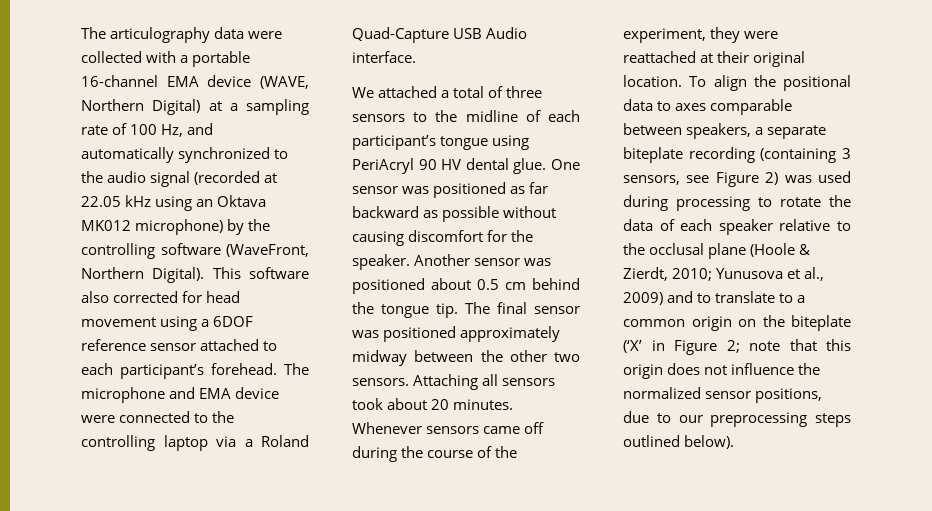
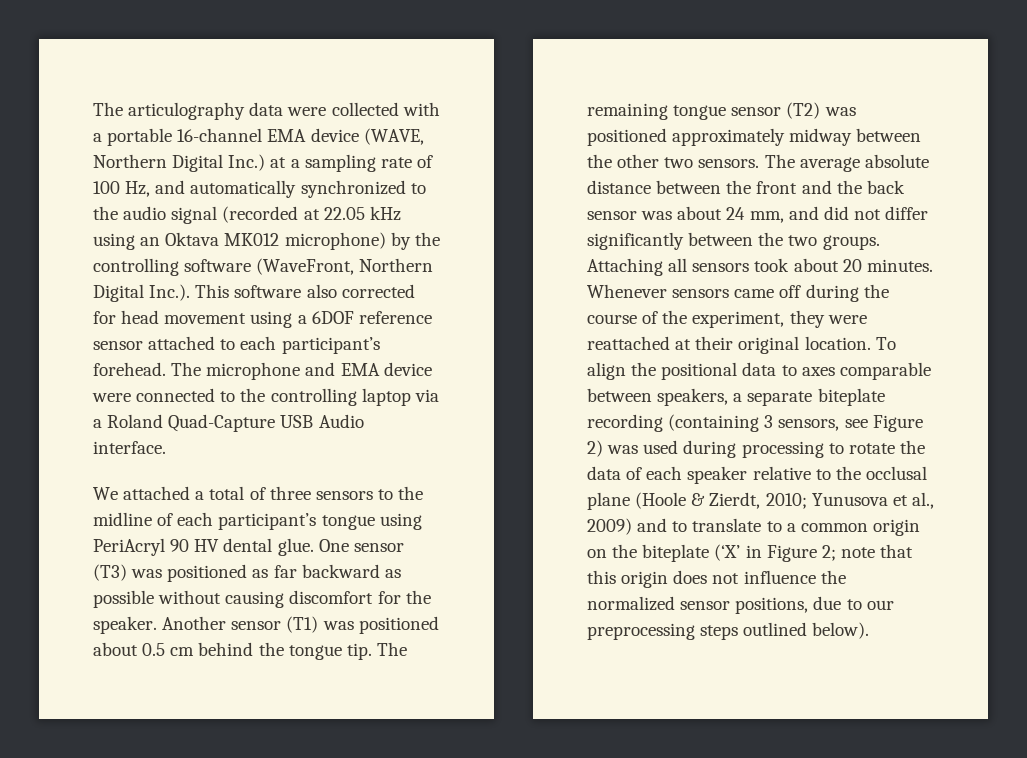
- The articulography data were collected with a portable 16-channel EMA device (WAVE, Northern Digital) at a sampling rate of 100 Hz, and automatically synchronized to the audio signal (recorded at 22.05 kHz using an Oktava MK012 microphone) by the controlling software (WaveFront, Northern Digital). This software also corrected for head movement using a 6DOF reference sensor attached to each participant’s forehead.
+ The articulography data were collected with a portable 16-channel EMA device (WAVE, Northern Digital Inc.) at a sampling rate of 100 Hz, and automatically synchronized to the audio signal (recorded at 22.05 kHz using an Oktava MK012 microphone) by the controlling software (WaveFront, Northern Digital Inc.). This software also corrected for head movement using a 6DOF reference sensor attached to each participant’s forehead.
- One sensor was positioned as far backward as possible without causing discomfort for the speaker.
+ One sensor (T3) was positioned as far backward as possible without causing discomfort for the speaker.
- Another sensor was positioned about 0.5 cm behind the tongue tip.
+ Another sensor (T1) was positioned about 0.5 cm behind the tongue tip.
- The final sensor was positioned approximately midway between the other two sensors.
+ The remaining tongue sensor (T2) was positioned approximately midway between the other two sensors.
+ The average absolute distance between the front and the back sensor was about 24 mm, and did not differ significantly between the two groups.

